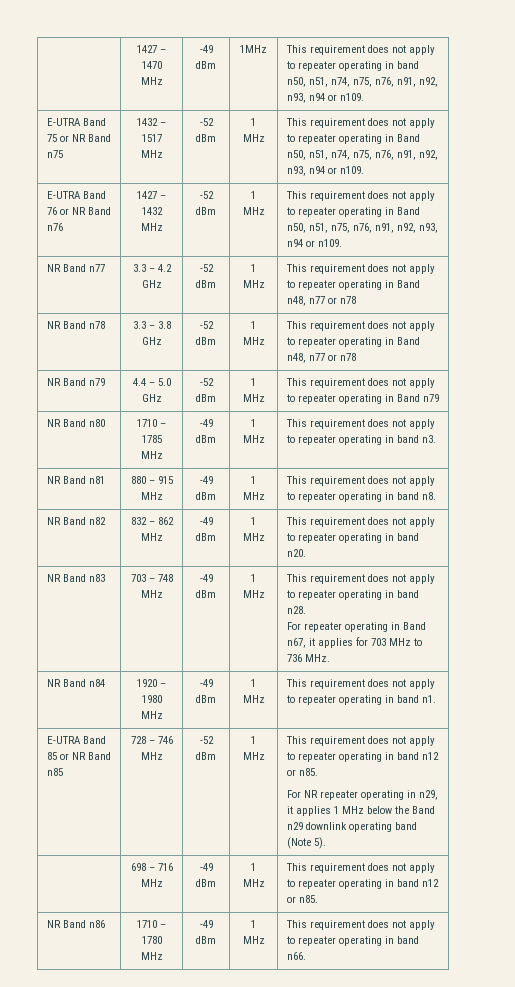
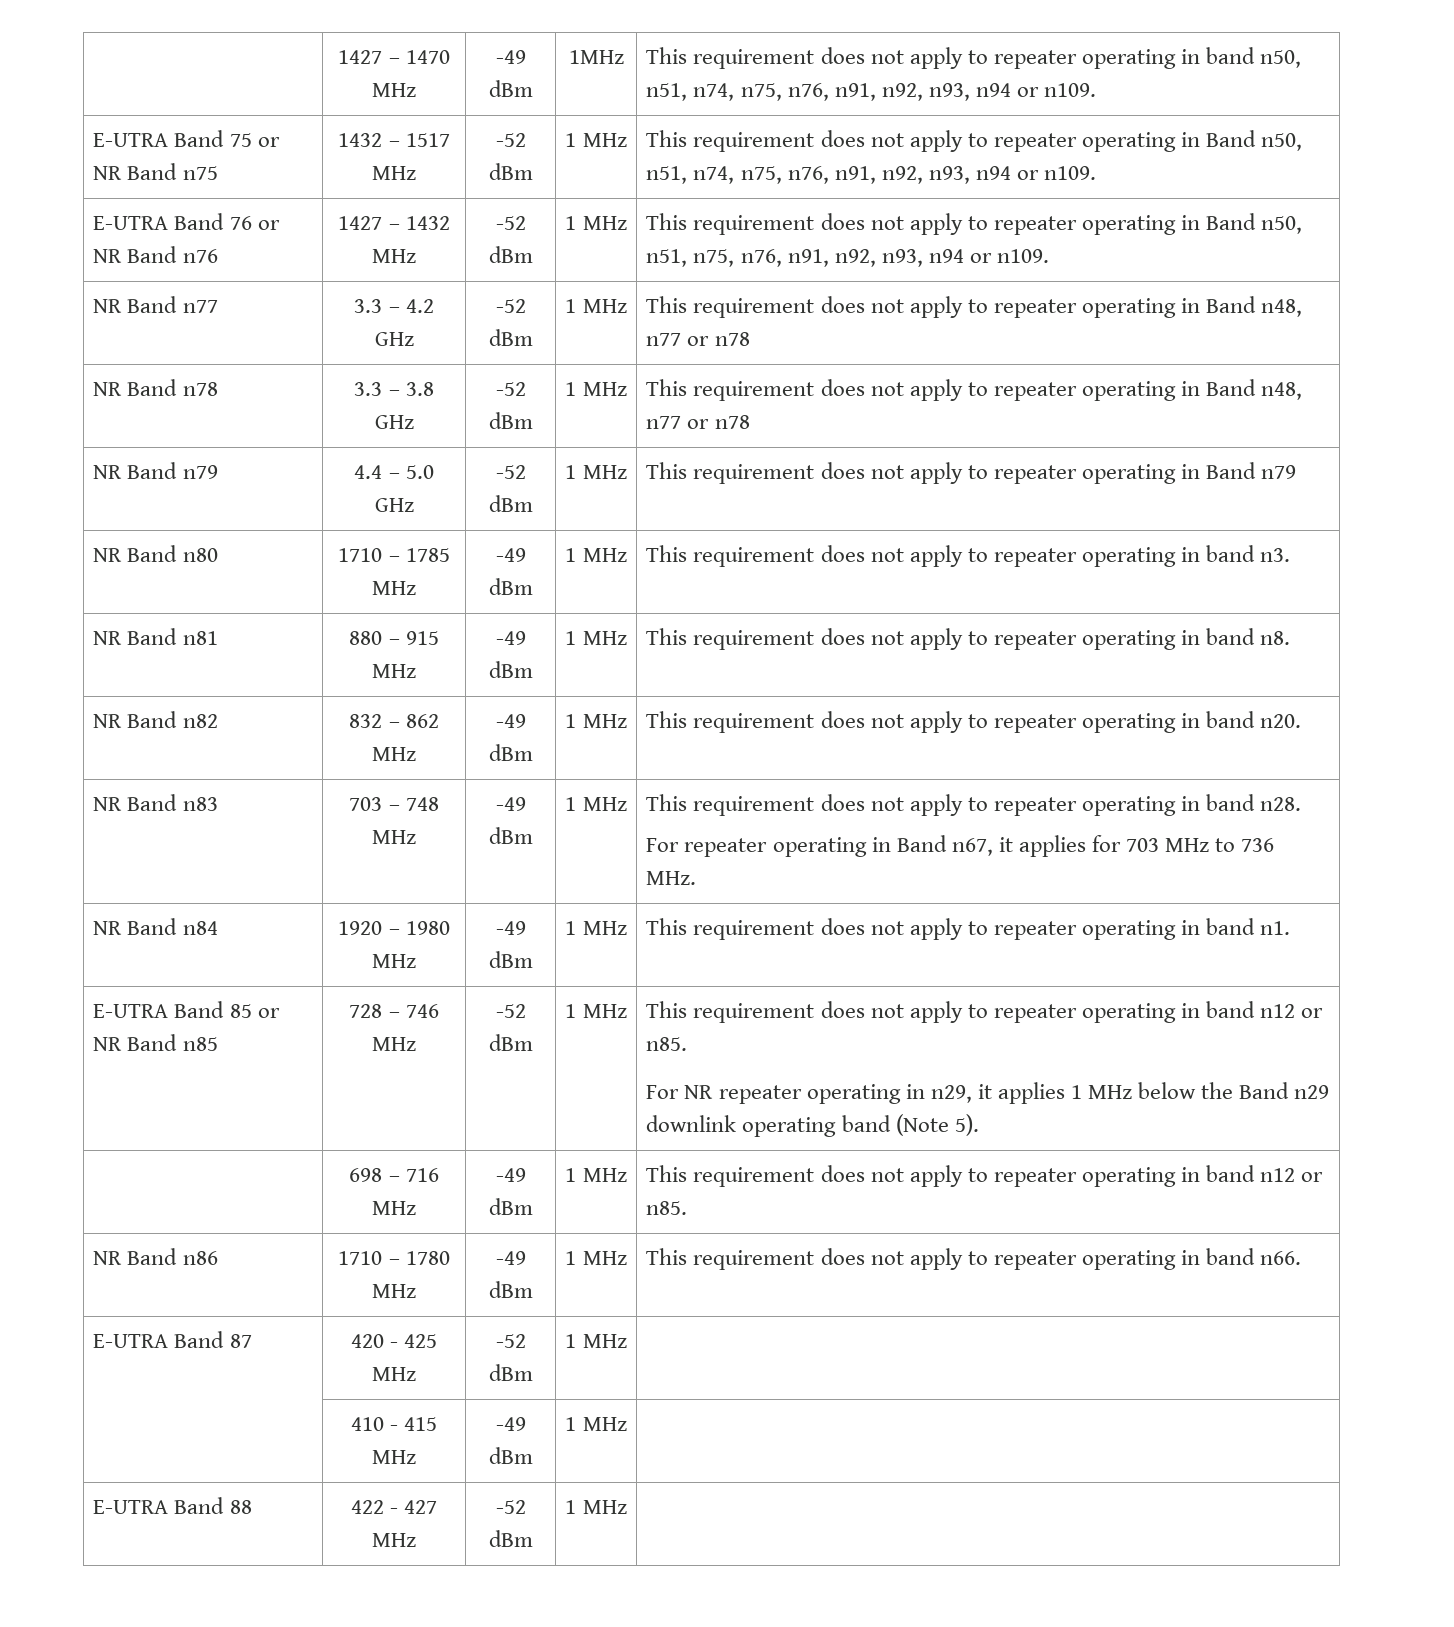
+ E-UTRA Band 87 | 420 - 425 MHz | -52 dBm | 1 MHz |
+ | 410 - 415 MHz | -49 dBm | 1 MHz |
+ E-UTRA Band 88 | 422 - 427 MHz | -52 dBm | 1 MHz |

